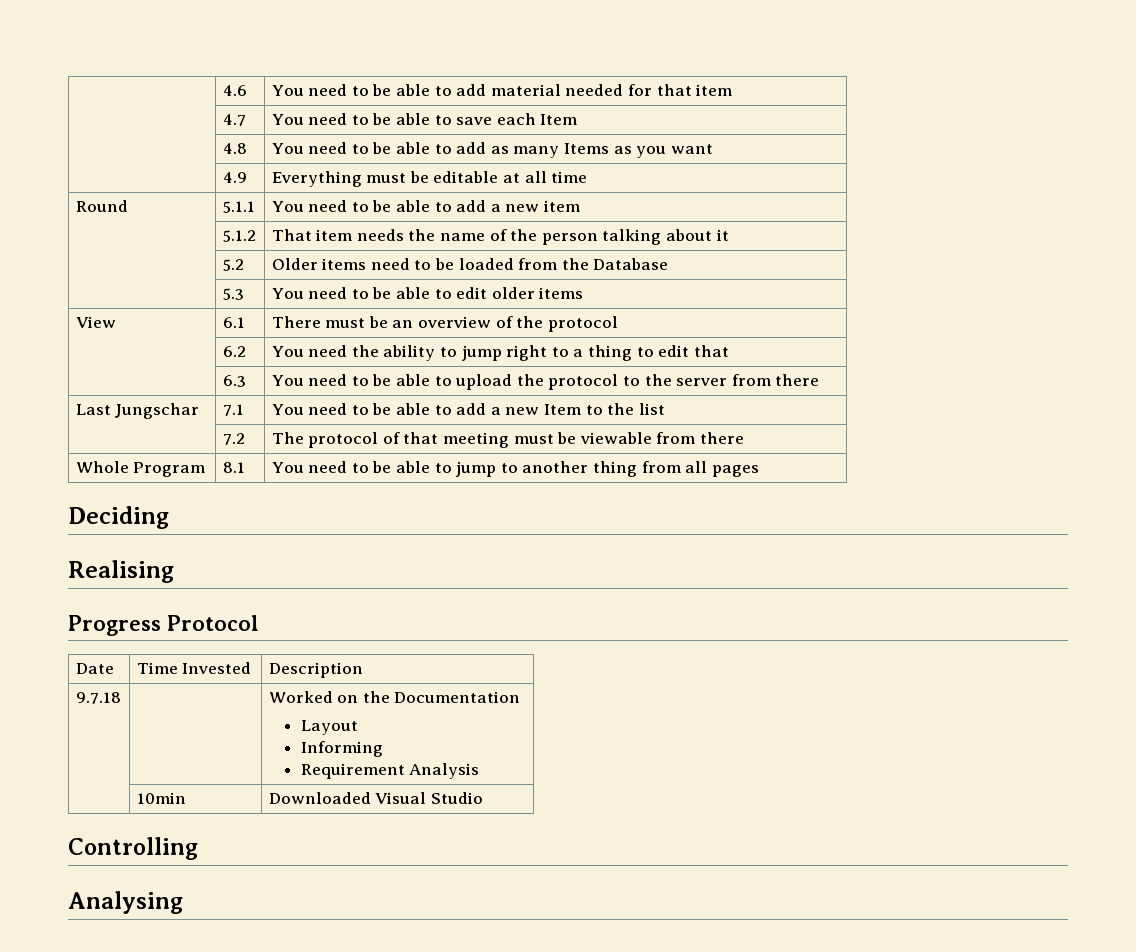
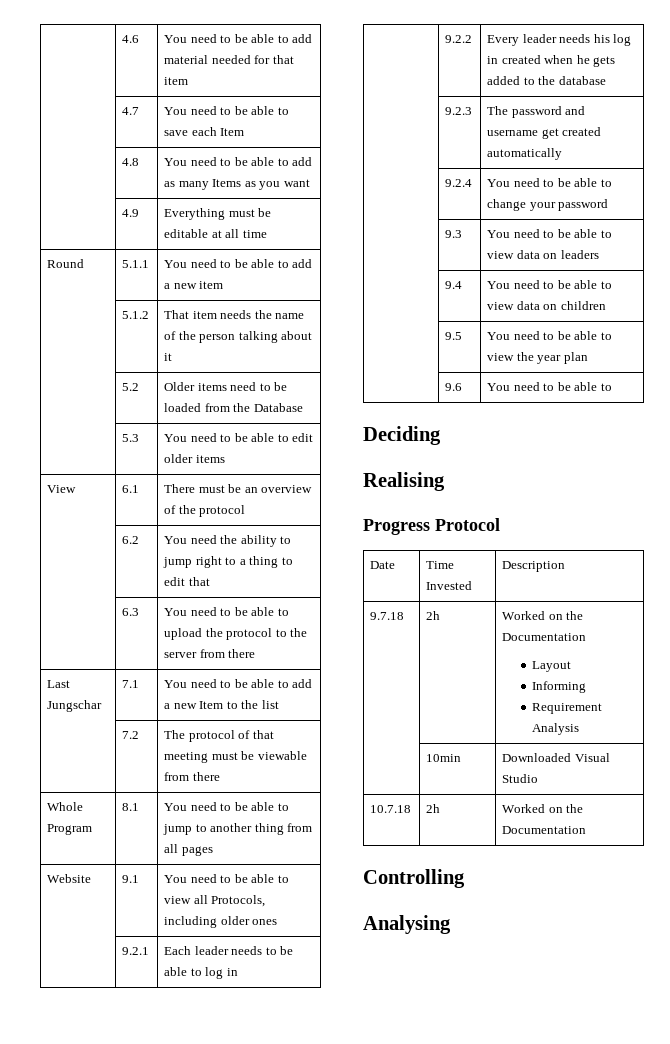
+ Website | 9.1 | You need to be able to view all Protocols, including older ones
+ | 9.2.1 | Each leader needs to be able to log in
+ | 9.2.2 | Every leader needs his log in created when he gets added to the database
+ | 9.2.3 | The password and username get created automatically
+ | 9.2.4 | You need to be able to change your password
+ | 9.3 | You need to be able to view data on leaders
+ | 9.4 | You need to be able to view data on children
+ | 9.5 | You need to be able to view the year plan
+ | 9.6 | You need to be able to
- 9.7.18 | | Worked on the Documentation
+ 9.7.18 | 2h | Worked on the Documentation
+ 10.7.18 | 2h | Worked on the Documentation

